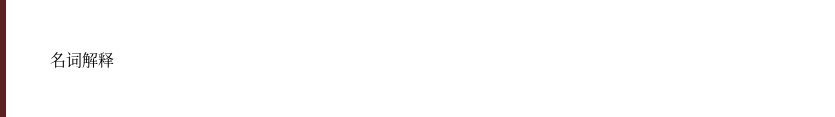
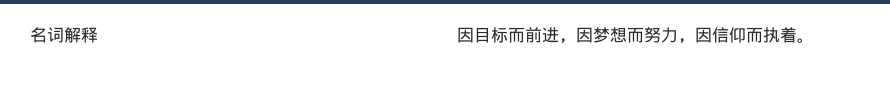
+ 因目标而前进，因梦想而努力，因信仰而执着。

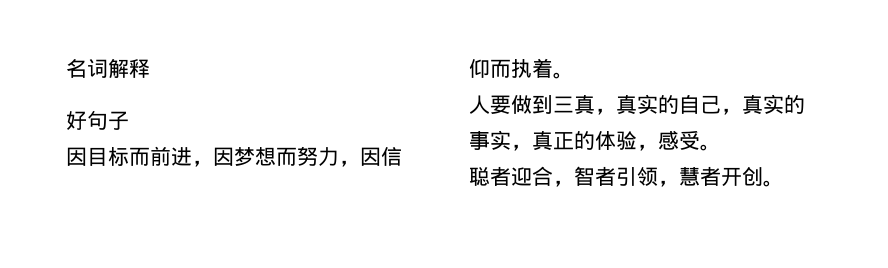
+ 好句子
+ 人要做到三真，真实的自己，真实的事实，真正的体验，感受。
+ 聪者迎合，智者引领，慧者开创。

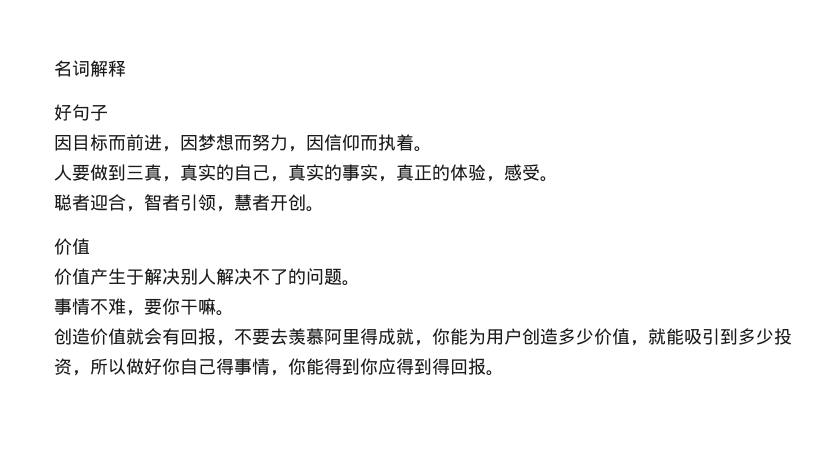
  聪者迎合，智者引领，慧者开创。
+ 价值
+ 价值产生于解决别人解决不了的问题。
+ 事情不难，要你干嘛。
+ 创造价值就会有回报，不要去羡慕阿里得成就，你能为用户创造多少价值，就能吸引到多少投资，所以做好你自己得事情，你能得到你应得到得回报。

